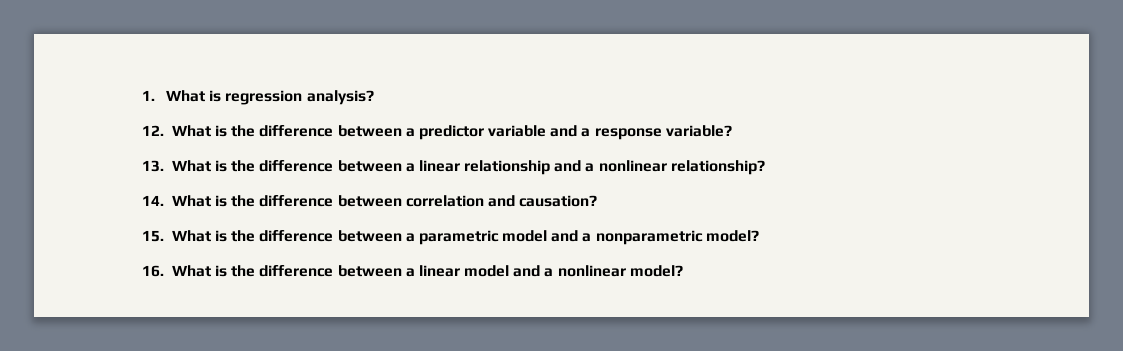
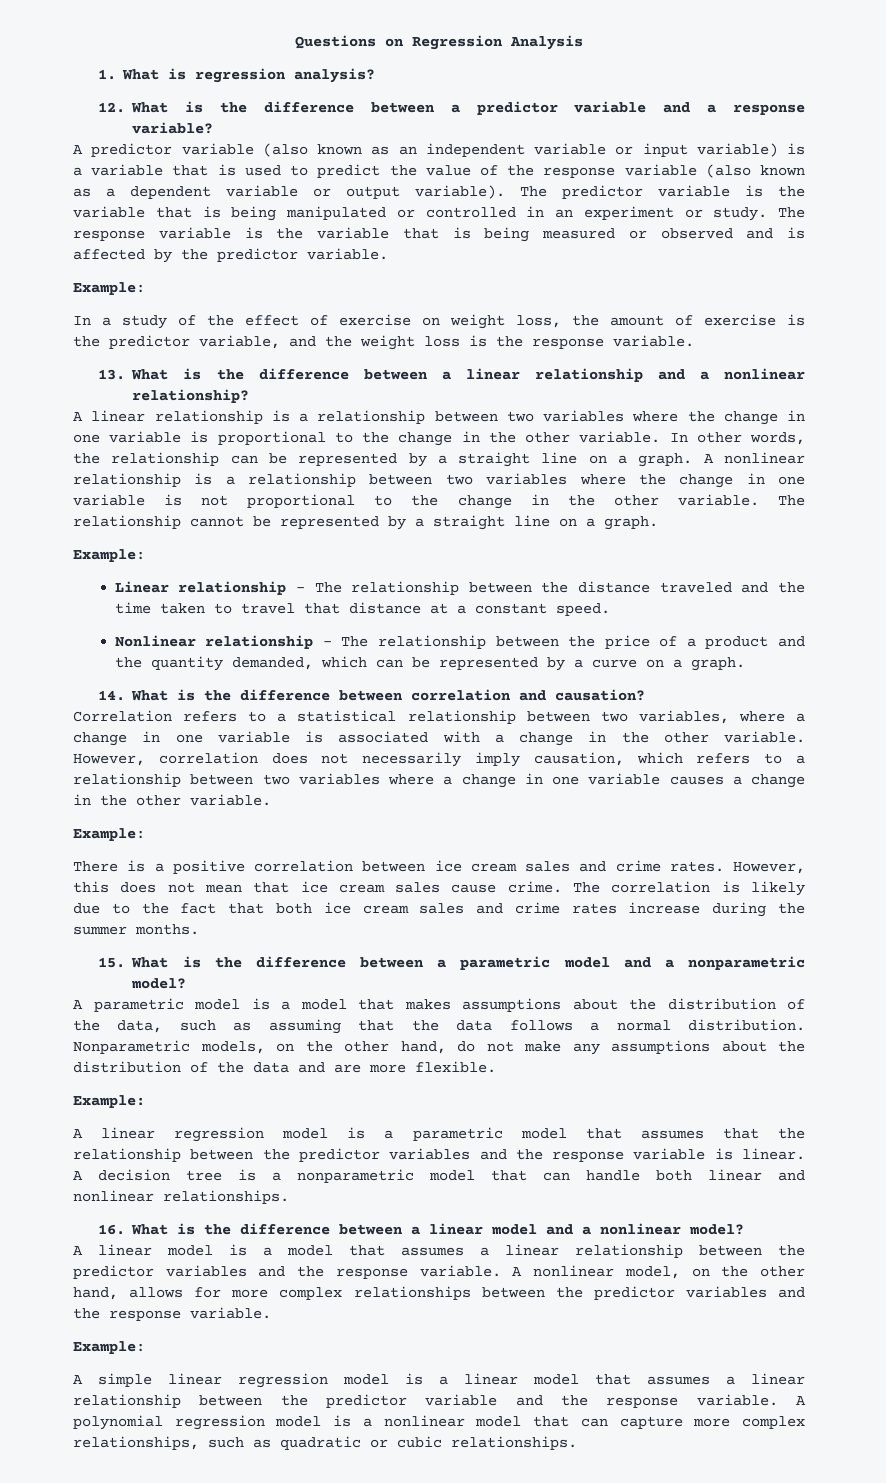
+ Questions on Regression Analysis
+ A predictor variable (also known as an independent variable or input variable) is a variable that is used to predict the value of the response variable (also known as a dependent variable or output variable). The predictor variable is the variable that is being manipulated or controlled in an experiment or study. The response variable is the variable that is being measured or observed and is affected by the predictor variable.
+ Example:
+ In a study of the effect of exercise on weight loss, the amount of exercise is the predictor variable, and the weight loss is the response variable.
+ A linear relationship is a relationship between two variables where the change in one variable is proportional to the change in the other variable. In other words, the relationship can be represented by a straight line on a graph. A nonlinear relationship is a relationship between two variables where the change in one variable is not proportional to the change in the other variable. The relationship cannot be represented by a straight line on a graph.
+ Example:
+ Linear relationship - The relationship between the distance traveled and the time taken to travel that distance at a constant speed.
+ Nonlinear relationship - The relationship between the price of a product and the quantity demanded, which can be represented by a curve on a graph.
+ Correlation refers to a statistical relationship between two variables, where a change in one variable is associated with a change in the other variable. However, correlation does not necessarily imply causation, which refers to a relationship between two variables where a change in one variable causes a change in the other variable.
+ Example:
+ There is a positive correlation between ice cream sales and crime rates. However, this does not mean that ice cream sales cause crime. The correlation is likely due to the fact that both ice cream sales and crime rates increase during the summer months.
+ A parametric model is a model that makes assumptions about the distribution of the data, such as assuming that the data follows a normal distribution. Nonparametric models, on the other hand, do not make any assumptions about the distribution of the data and are more flexible.
+ Example:
+ A linear regression model is a parametric model that assumes that the relationship between the predictor variables and the response variable is linear. A decision tree is a nonparametric model that can handle both linear and nonlinear relationships.
+ A linear model is a model that assumes a linear relationship between the predictor variables and the response variable. A nonlinear model, on the other hand, allows for more complex relationships between the predictor variables and the response variable.
+ Example:
+ A simple linear regression model is a linear model that assumes a linear relationship between the predictor variable and the response variable. A polynomial regression model is a nonlinear model that can capture more complex relationships, such as quadratic or cubic relationships.

